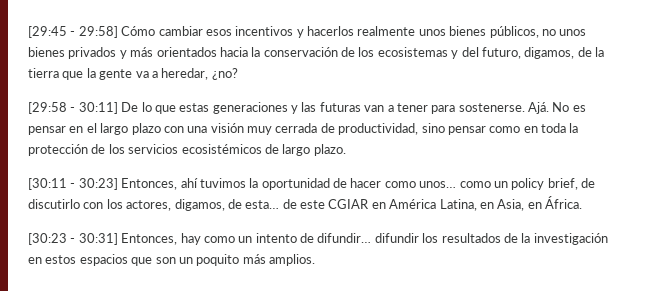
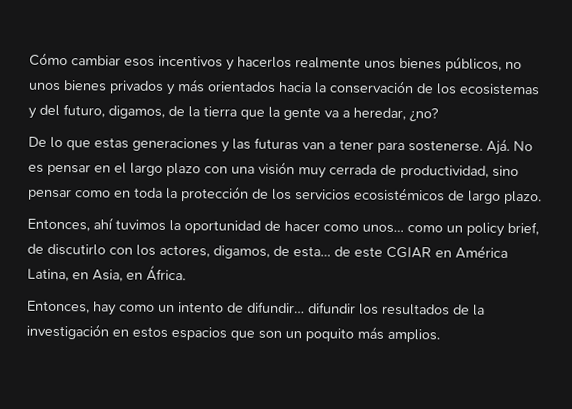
- [29:45 - 29:58] Cómo cambiar esos incentivos y hacerlos realmente unos bienes públicos, no unos bienes privados y más orientados hacia la conservación de los ecosistemas y del futuro, digamos, de la tierra que la gente va a heredar, ¿no?
+ Cómo cambiar esos incentivos y hacerlos realmente unos bienes públicos, no unos bienes privados y más orientados hacia la conservación de los ecosistemas y del futuro, digamos, de la tierra que la gente va a heredar, ¿no?
- [29:58 - 30:11] De lo que estas generaciones y las futuras van a tener para sostenerse.
+ De lo que estas generaciones y las futuras van a tener para sostenerse.
- [30:11 - 30:23] Entonces, ahí tuvimos la oportunidad de hacer como unos… como un policy brief, de discutirlo con los actores, digamos, de esta… de este CGIAR en América Latina, en Asia, en África.
+ Entonces, ahí tuvimos la oportunidad de hacer como unos… como un policy brief, de discutirlo con los actores, digamos, de esta… de este CGIAR en América Latina, en Asia, en África.
- [30:23 - 30:31] Entonces, hay como un intento de difundir… difundir los resultados de la investigación en estos espacios que son un poquito más amplios.
+ Entonces, hay como un intento de difundir… difundir los resultados de la investigación en estos espacios que son un poquito más amplios.

